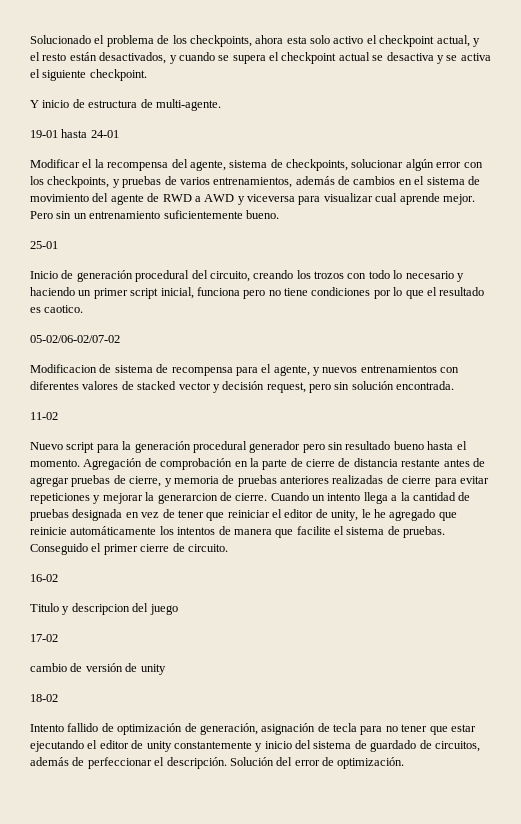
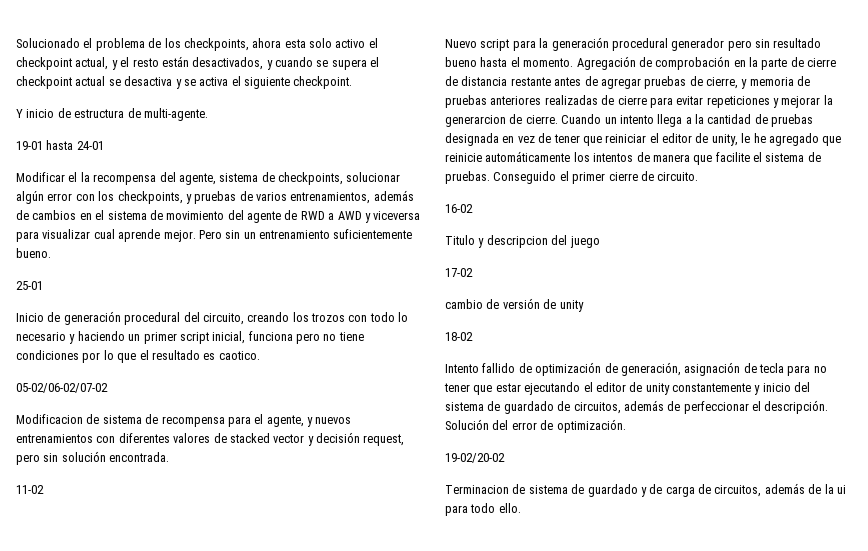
+ 19-02/20-02
+ Terminacion de sistema de guardado y de carga de circuitos, además de la ui para todo ello.

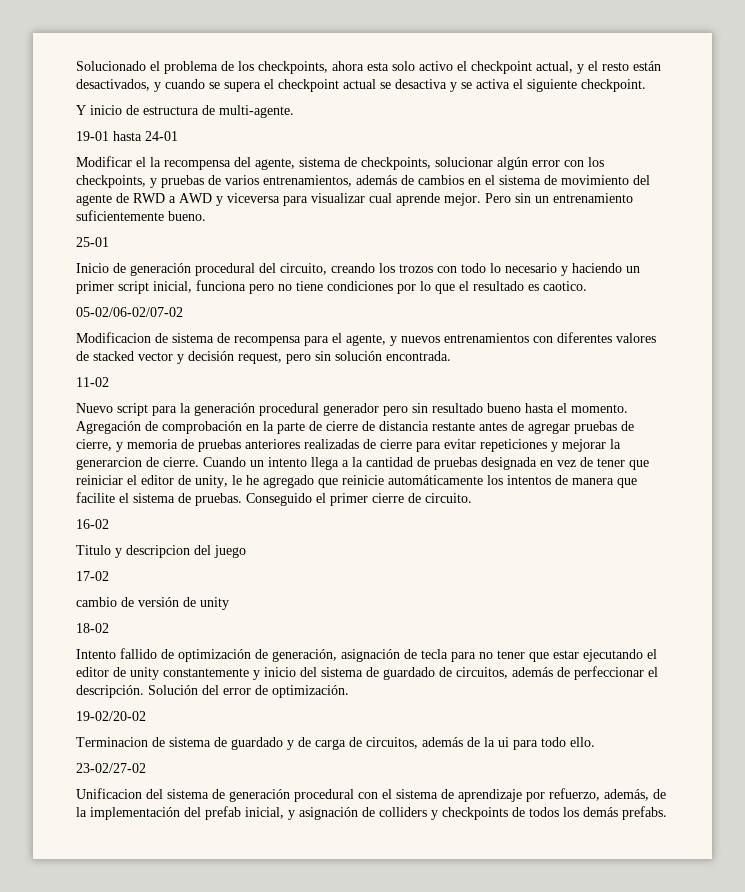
+ 23-02/27-02
+ Unificacion del sistema de generación procedural con el sistema de aprendizaje por refuerzo, además, de la implementación del prefab inicial, y asignación de colliders y checkpoints de todos los demás prefabs.

